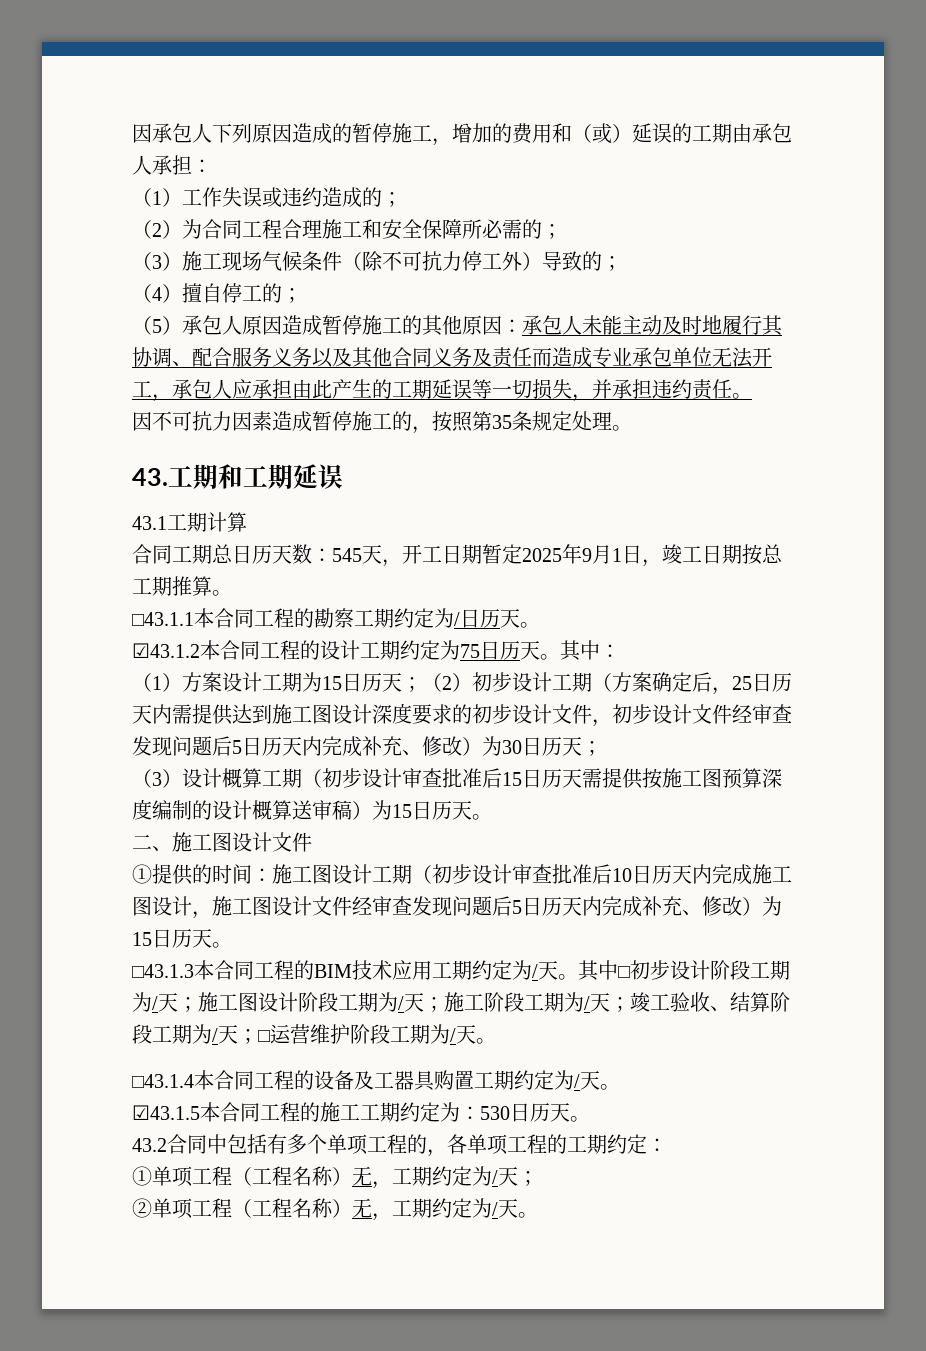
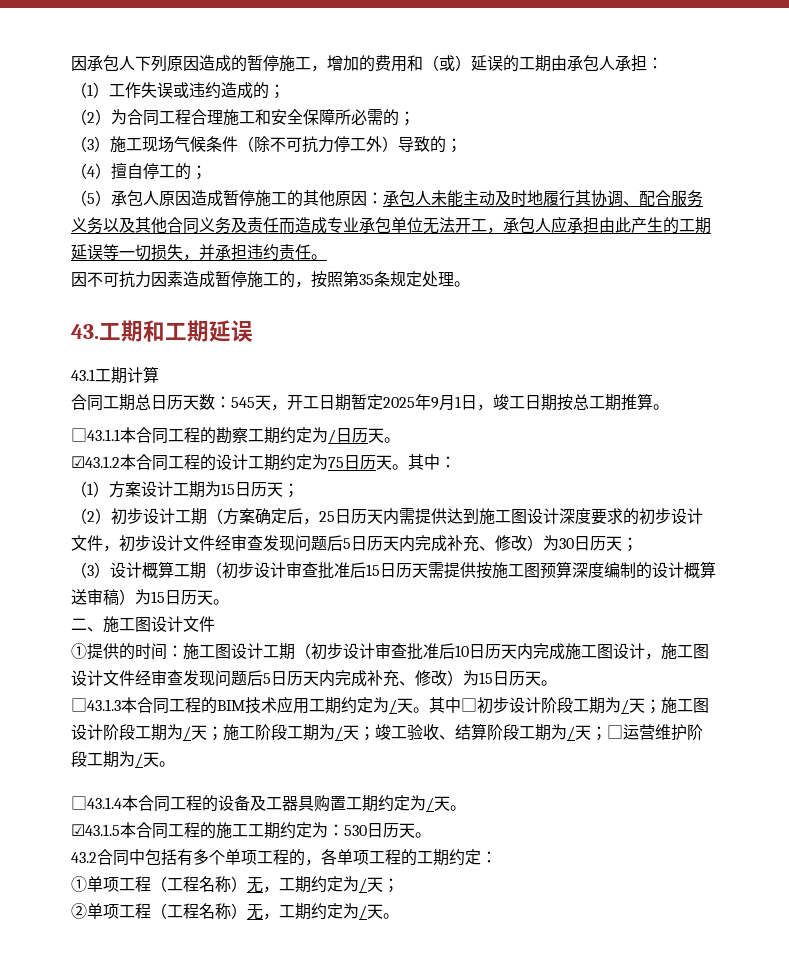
- （1）方案设计工期为15日历天；（2）初步设计工期（方案确定后，25日历天内需提供达到施工图设计深度要求的初步设计文件，初步设计文件经审查发现问题后5日历天内完成补充、修改）为30日历天；
+ （1）方案设计工期为15日历天；
+ （2）初步设计工期（方案确定后，25日历天内需提供达到施工图设计深度要求的初步设计文件，初步设计文件经审查发现问题后5日历天内完成补充、修改）为30日历天；

